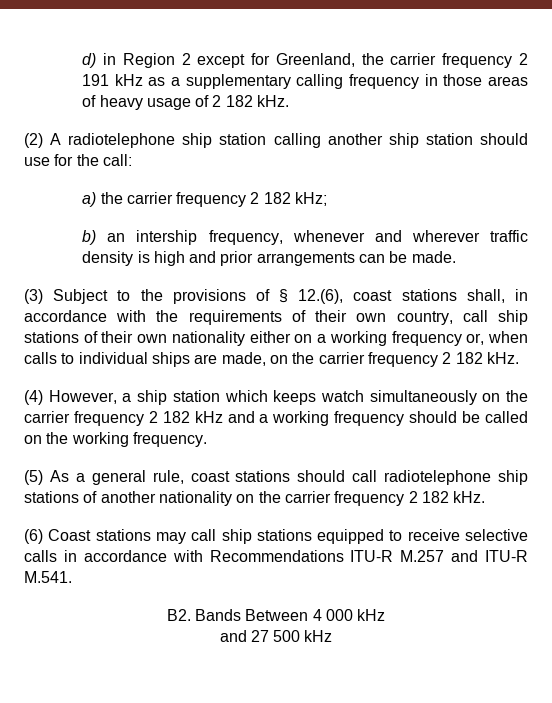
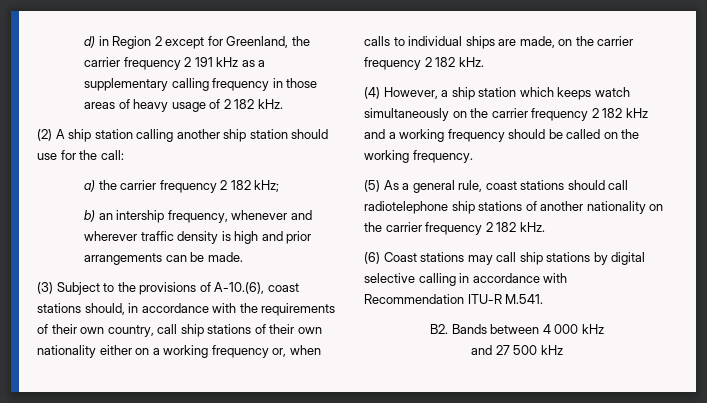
- (2) A radiotelephone ship station calling another ship station should use for the call:
+ (2) A ship station calling another ship station should use for the call:
- (3) Subject to the provisions of § 12.(6), coast stations shall, in accordance with the requirements of their own country, call ship stations of their own nationality either on a working frequency or, when calls to individual ships are made, on the carrier frequency 2 182 kHz.
+ (3) Subject to the provisions of A-10.(6), coast stations should, in accordance with the requirements of their own country, call ship stations of their own nationality either on a working frequency or, when calls to individual ships are made, on the carrier frequency 2 182 kHz.
- (6) Coast stations may call ship stations equipped to receive selective calls in accordance with Recommendations ITU-R M.257 and ITU-R M.541.
+ (6) Coast stations may call ship stations by digital selective calling in accordance with Recommendation ITU-R M.541.
- B2. Bands Between 4 000 kHz
+ B2. Bands between 4 000 kHz

